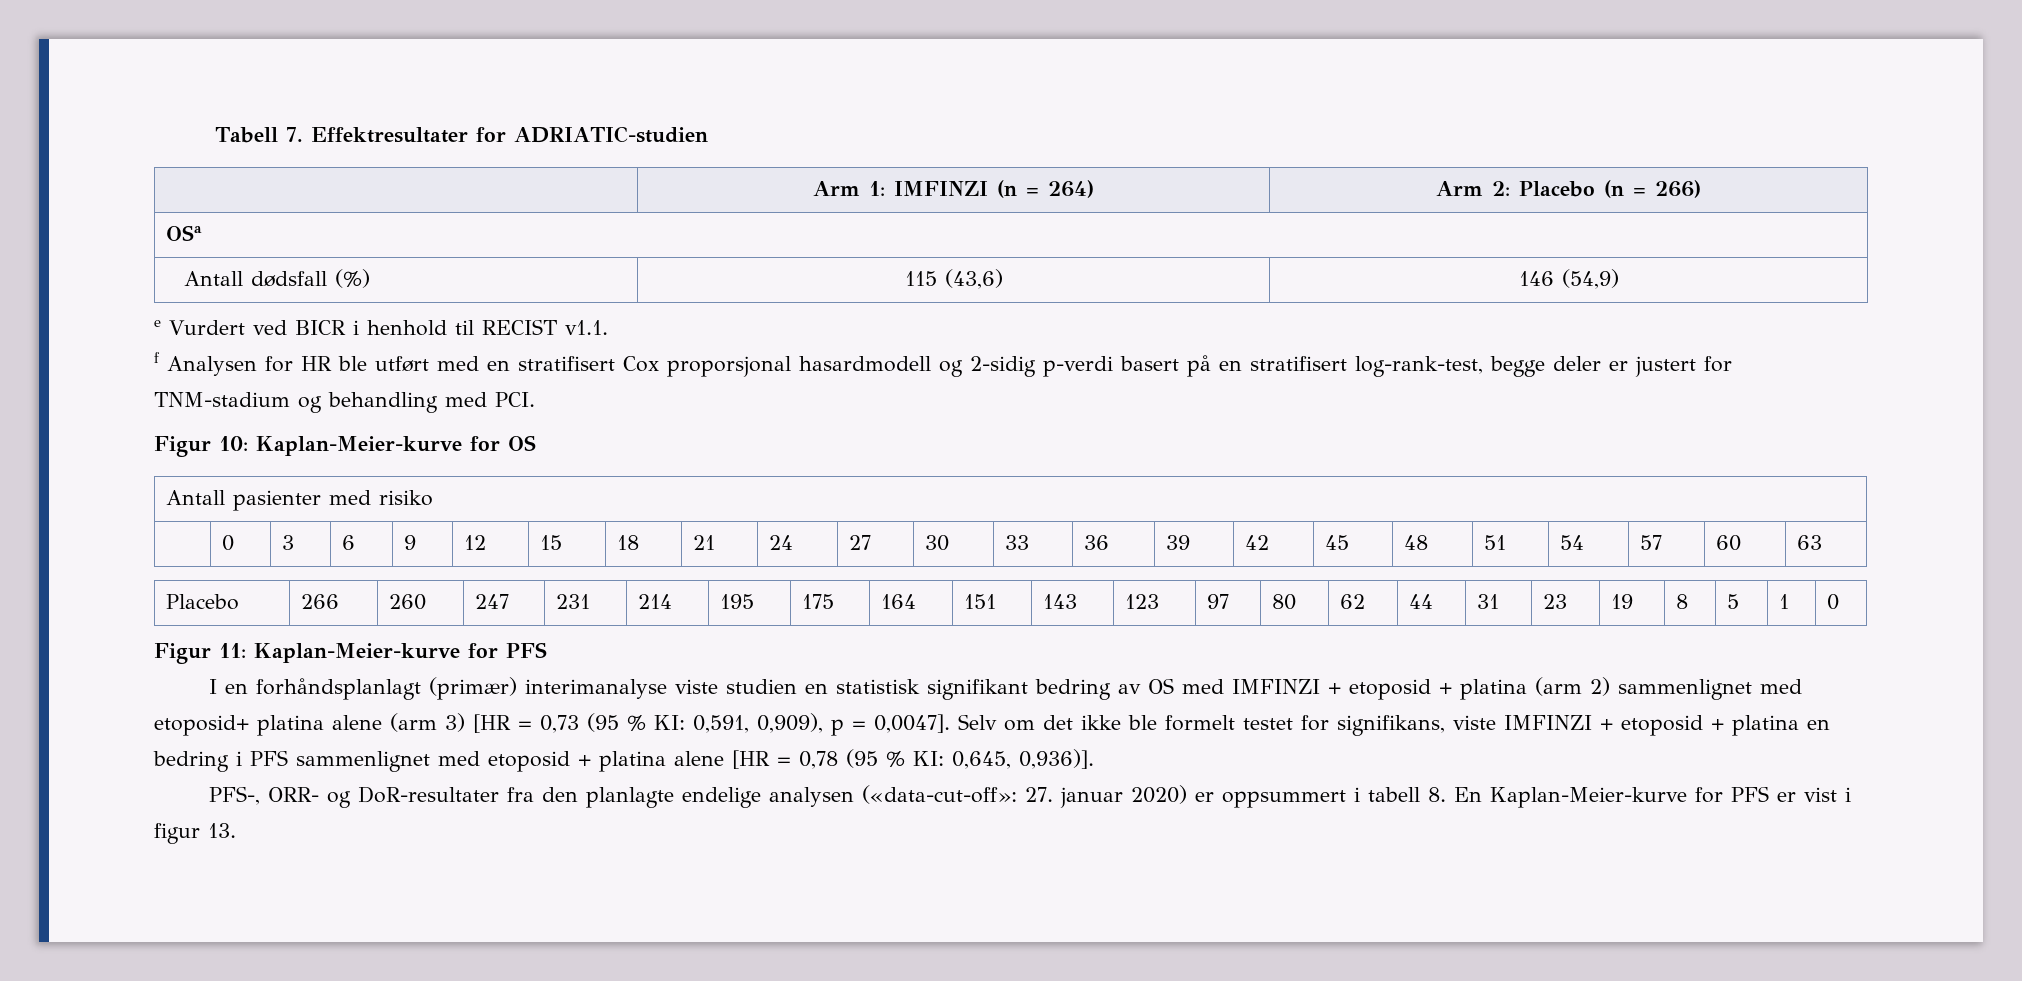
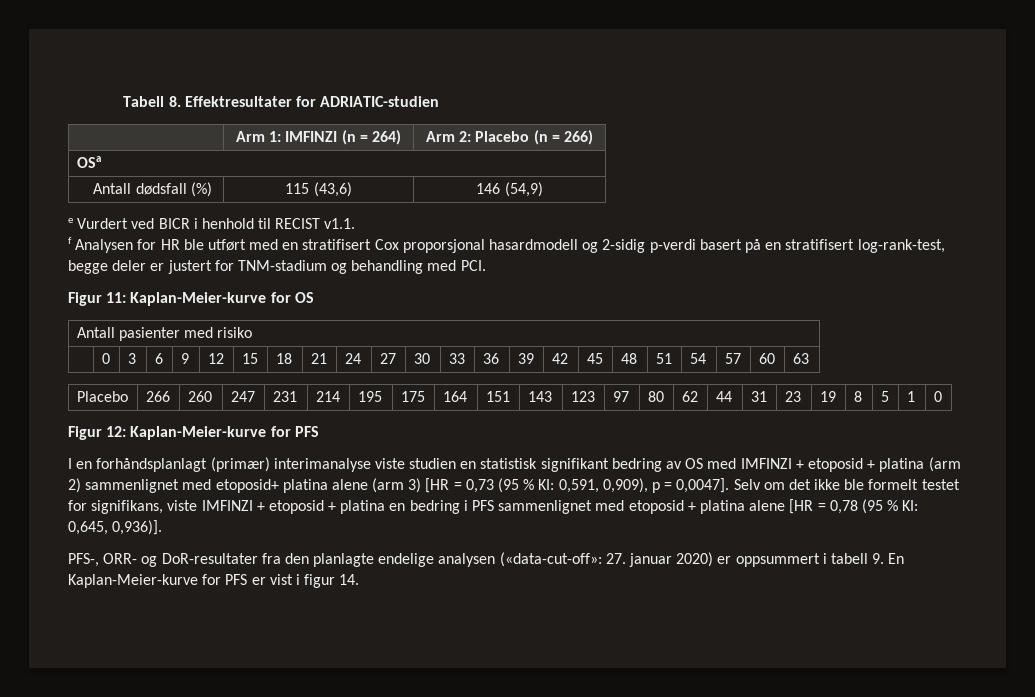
- Tabell 7. Effektresultater for ADRIATIC-studien
+ Tabell 8. Effektresultater for ADRIATIC-studien
- Figur 10: Kaplan-Meier-kurve for OS
+ Figur 11: Kaplan-Meier-kurve for OS
- Figur 11: Kaplan-Meier-kurve for PFS
+ Figur 12: Kaplan-Meier-kurve for PFS
- PFS-, ORR- og DoR-resultater fra den planlagte endelige analysen («data-cut-off»: 27. januar 2020) er oppsummert i tabell 8. En Kaplan-Meier-kurve for PFS er vist i figur 13.
+ PFS-, ORR- og DoR-resultater fra den planlagte endelige analysen («data-cut-off»: 27. januar 2020) er oppsummert i tabell 9. En Kaplan-Meier-kurve for PFS er vist i figur 14.

